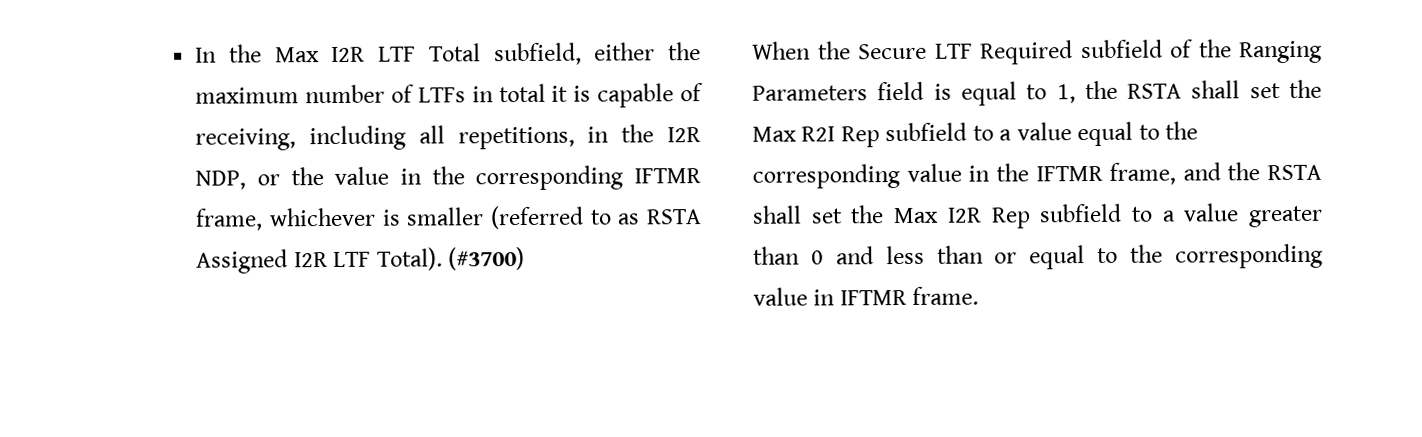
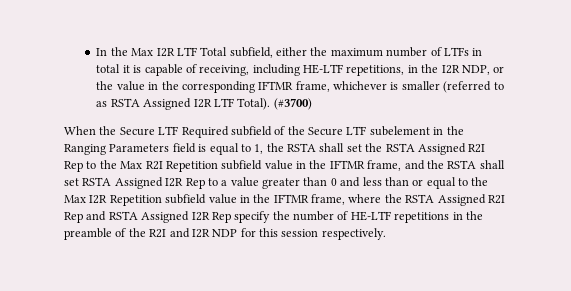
- In the Max I2R LTF Total subfield, either the maximum number of LTFs in total it is capable of receiving, including all repetitions, in the I2R NDP, or the value in the corresponding IFTMR frame, whichever is smaller (referred to as RSTA Assigned I2R LTF Total).
+ In the Max I2R LTF Total subfield, either the maximum number of LTFs in total it is capable of receiving, including HE-LTF repetitions, in the I2R NDP, or the value in the corresponding IFTMR frame, whichever is smaller (referred to as RSTA Assigned I2R LTF Total).
- When the Secure LTF Required subfield of the Ranging Parameters field is equal to 1, the RSTA shall set the Max R2I Rep subfield to a value equal to the corresponding value in the IFTMR frame, and the RSTA shall set the Max I2R Rep subfield to a value greater than 0 and less than or equal to the corresponding value in IFTMR frame.
+ When the Secure LTF Required subfield of the Secure LTF subelement in the Ranging Parameters field is equal to 1, the RSTA shall set the RSTA Assigned R2I Rep to the Max R2I Repetition subfield value in the IFTMR frame, and the RSTA shall set RSTA Assigned I2R Rep to a value greater than 0 and less than or equal to the Max I2R Repetition subfield value in the IFTMR frame, where the RSTA Assigned R2I Rep and RSTA Assigned I2R Rep specify the number of HE-LTF repetitions in the preamble of the R2I and I2R NDP for this session respectively.

